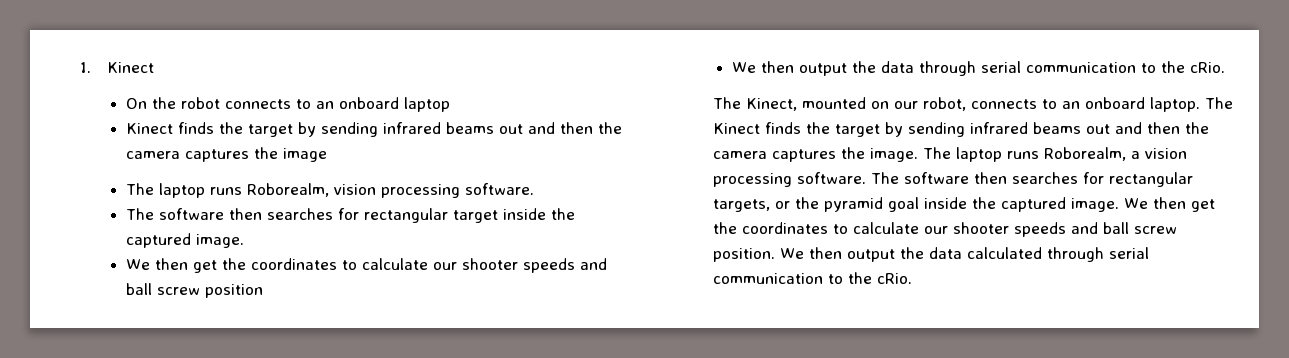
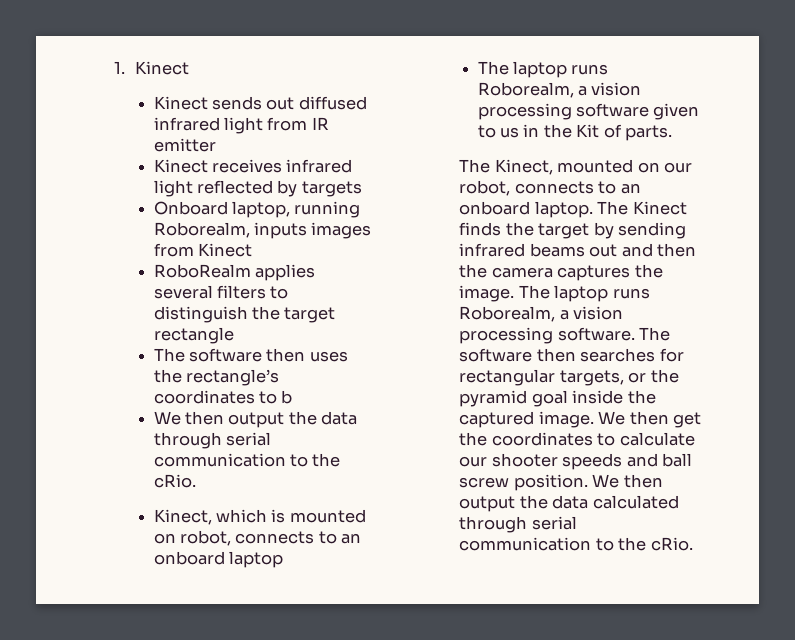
- On the robot connects to an onboard laptop
- Kinect finds the target by sending infrared beams out and then the camera captures the image
- The laptop runs Roborealm, vision processing software.
- The software then searches for rectangular target inside the captured image.
- We then get the coordinates to calculate our shooter speeds and ball screw position
+ Kinect sends out diffused infrared light from IR emitter
+ Kinect receives infrared light reflected by targets
+ Onboard laptop, running Roborealm, inputs images from Kinect
+ RoboRealm applies several filters to distinguish the target rectangle
+ The software then uses the rectangle’s coordinates to b
+ Kinect, which is mounted on robot, connects to an onboard laptop
+ The laptop runs Roborealm, a vision processing software given to us in the Kit of parts.

